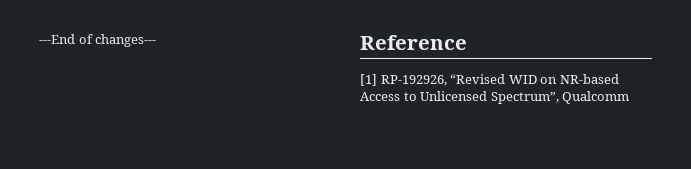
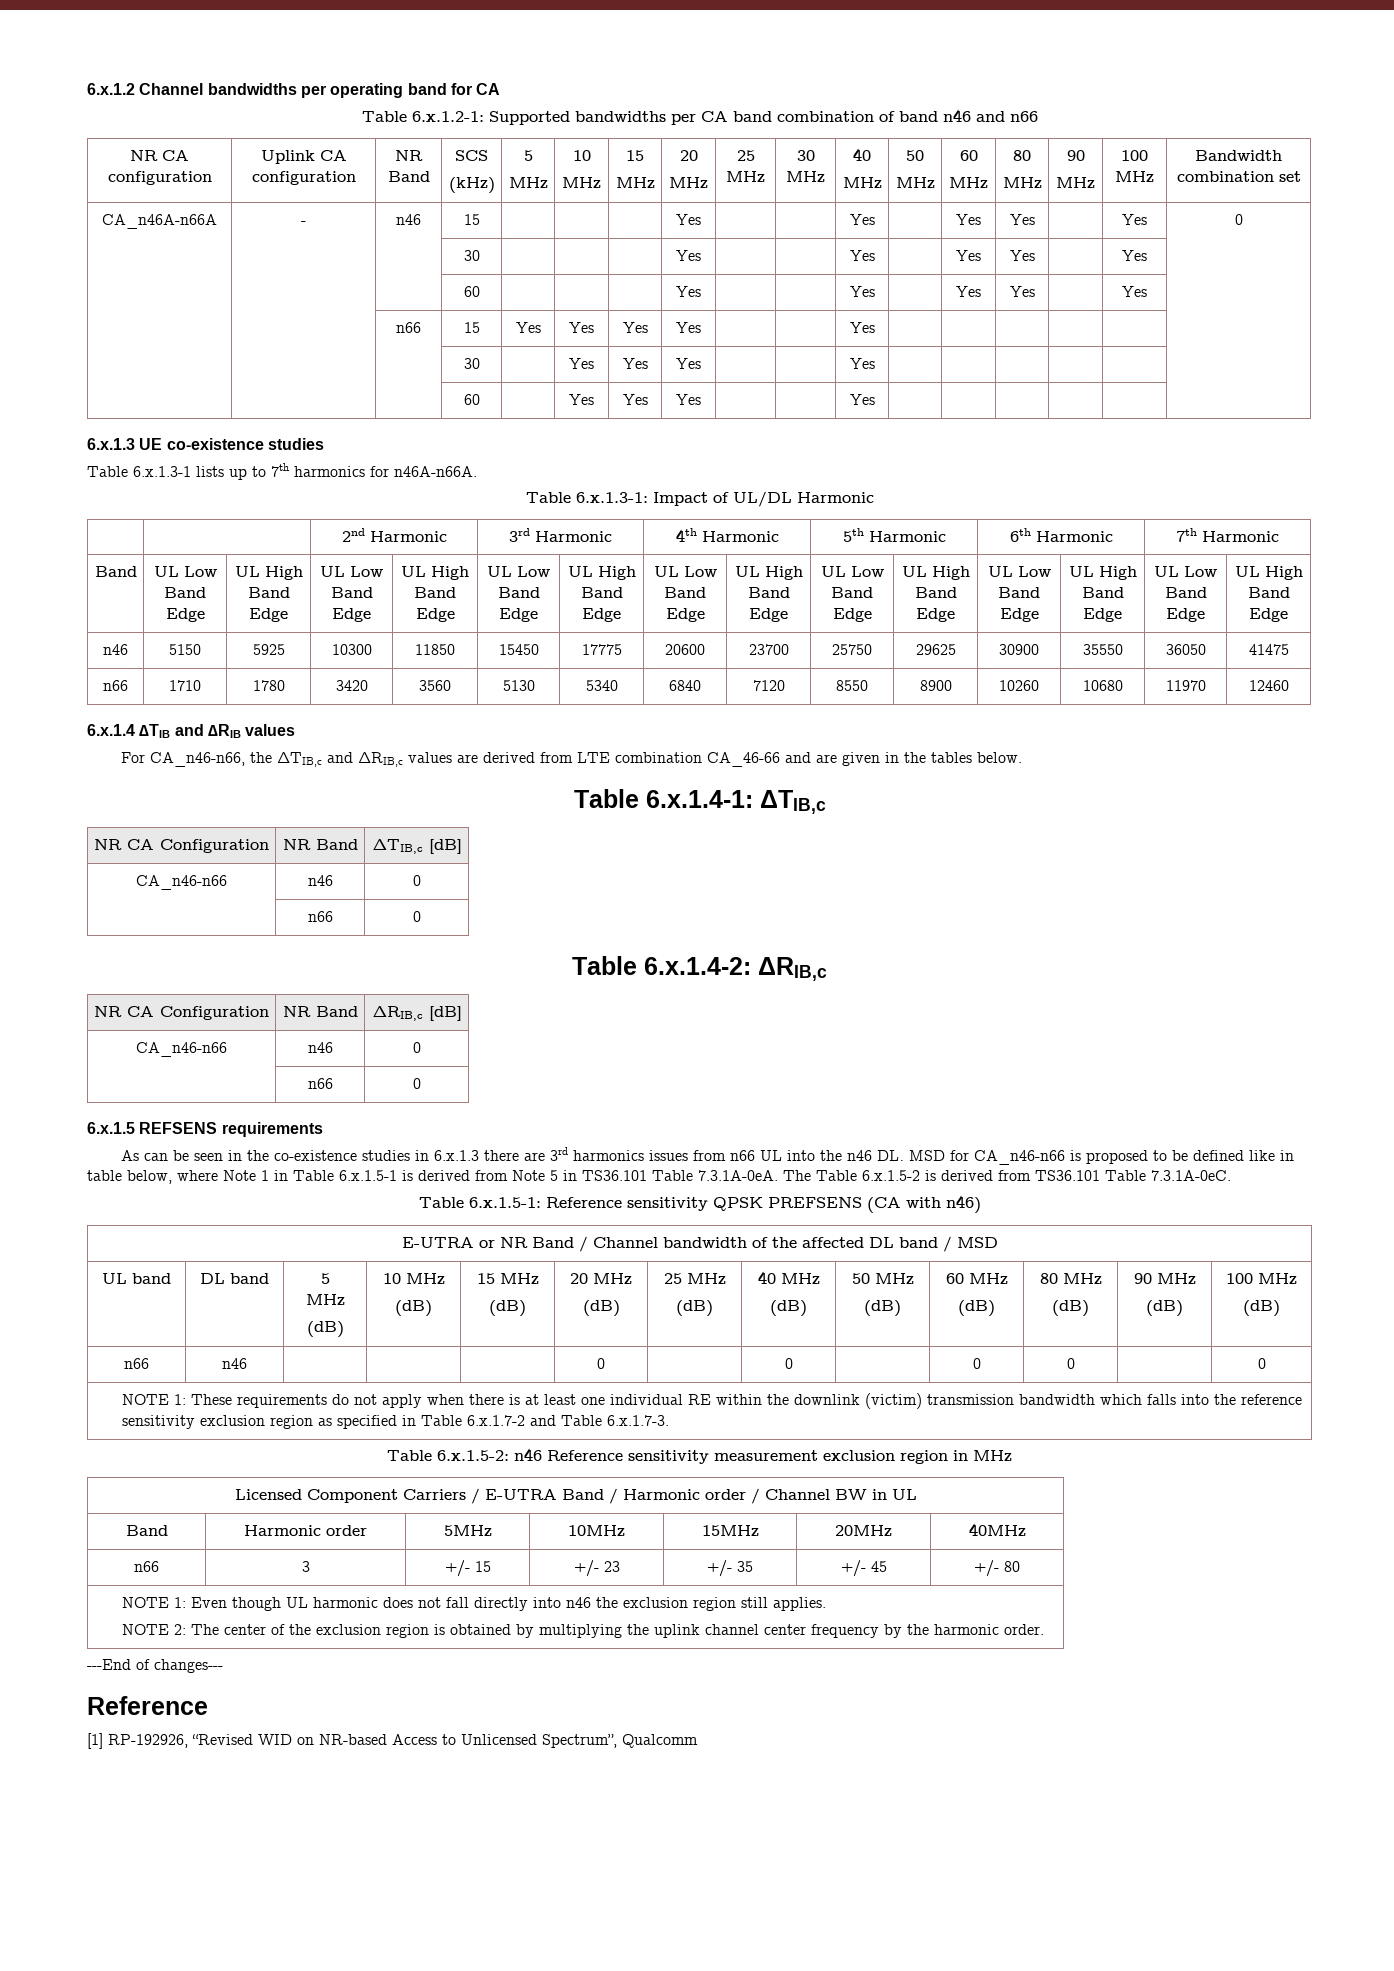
+ 6.x.1.2 Channel bandwidths per operating band for CA
+ Table 6.x.1.2-1: Supported bandwidths per CA band combination of band n46 and n66
+ NR CA configuration | Uplink CA configuration | NR Band | SCS
+ (kHz) | 5
+ MHz | 10
+ MHz | 15
+ MHz | 20
+ MHz | 25 MHz | 30 MHz | 40
+ MHz | 50
+ MHz | 60
+ MHz | 80
+ MHz | 90
+ MHz | 100 MHz | Bandwidth combination set
+ CA_n46A-n66A | - | n46 | 15 | | | | Yes | | | Yes | | Yes | Yes | | Yes | 0
+ | | | 30 | | | | Yes | | | Yes | | Yes | Yes | | Yes |
+ | | | 60 | | | | Yes | | | Yes | | Yes | Yes | | Yes |
+ | | n66 | 15 | Yes | Yes | Yes | Yes | | | Yes | | | | | |
+ | | | 30 | | Yes | Yes | Yes | | | Yes | | | | | |
+ | | | 60 | | Yes | Yes | Yes | | | Yes | | | | | |
+ 6.x.1.3 UE co-existence studies
+ Table 6.x.1.3-1 lists up to 7th harmonics for n46A-n66A.
+ Table 6.x.1.3-1: Impact of UL/DL Harmonic
+ | | 2nd Harmonic | 3rd Harmonic | 4th Harmonic | 5th Harmonic | 6th Harmonic | 7th Harmonic
+ Band | UL Low Band Edge | UL High Band Edge | UL Low Band Edge | UL High Band Edge | UL Low Band Edge | UL High Band Edge | UL Low Band Edge | UL High Band Edge | UL Low Band Edge | UL High Band Edge | UL Low Band Edge | UL High Band Edge | UL Low Band Edge | UL High Band Edge
+ n46 | 5150 | 5925 | 10300 | 11850 | 15450 | 17775 | 20600 | 23700 | 25750 | 29625 | 30900 | 35550 | 36050 | 41475
+ n66 | 1710 | 1780 | 3420 | 3560 | 5130 | 5340 | 6840 | 7120 | 8550 | 8900 | 10260 | 10680 | 11970 | 12460
+ 6.x.1.4 ∆TIB and ∆RIB values
+ For CA_n46-n66, the ΔTIB,c and ΔRIB,c values are derived from LTE combination CA_46-66 and are given in the tables below.
+ Table 6.x.1.4-1: ΔTIB,c
+ NR CA Configuration | NR Band | ΔTIB,c [dB]
+ CA_n46-n66 | n46 | 0
+ | n66 | 0
+ Table 6.x.1.4-2: ΔRIB,c
+ NR CA Configuration | NR Band | ΔRIB,c [dB]
+ CA_n46-n66 | n46 | 0
+ | n66 | 0
+ 6.x.1.5 REFSENS requirements
+ As can be seen in the co-existence studies in 6.x.1.3 there are 3rd harmonics issues from n66 UL into the n46 DL. MSD for CA_n46-n66 is proposed to be defined like in table below, where Note 1 in Table 6.x.1.5-1 is derived from Note 5 in TS36.101 Table 7.3.1A-0eA. The Table 6.x.1.5-2 is derived from TS36.101 Table 7.3.1A-0eC.
+ Table 6.x.1.5-1: Reference sensitivity QPSK PREFSENS (CA with n46)
+ E-UTRA or NR Band / Channel bandwidth of the affected DL band / MSD
+ UL band | DL band | 5
+ MHz
+ (dB) | 10 MHz
+ (dB) | 15 MHz
+ (dB) | 20 MHz
+ (dB) | 25 MHz
+ (dB) | 40 MHz
+ (dB) | 50 MHz
+ (dB) | 60 MHz
+ (dB) | 80 MHz
+ (dB) | 90 MHz
+ (dB) | 100 MHz
+ (dB)
+ n66 | n46 | | | | 0 | | 0 | | 0 | 0 | | 0
+ NOTE 1: These requirements do not apply when there is at least one individual RE within the downlink (victim) transmission bandwidth which falls into the reference sensitivity exclusion region as specified in Table 6.x.1.7-2 and Table 6.x.1.7-3.
+ Table 6.x.1.5-2: n46 Reference sensitivity measurement exclusion region in MHz
+ Licensed Component Carriers / E-UTRA Band / Harmonic order / Channel BW in UL
+ Band | Harmonic order | 5MHz | 10MHz | 15MHz | 20MHz | 40MHz
+ n66 | 3 | +/- 15 | +/- 23 | +/- 35 | +/- 45 | +/- 80
+ NOTE 1: Even though UL harmonic does not fall directly into n46 the exclusion region still applies.
+ NOTE 2: The center of the exclusion region is obtained by multiplying the uplink channel center frequency by the harmonic order.

